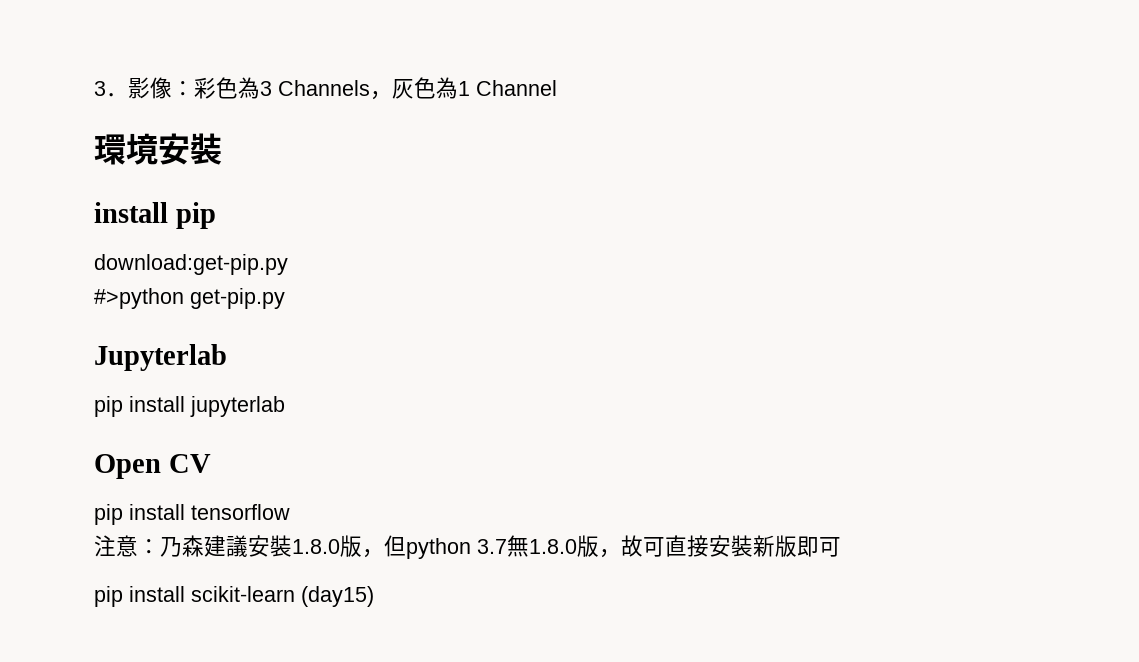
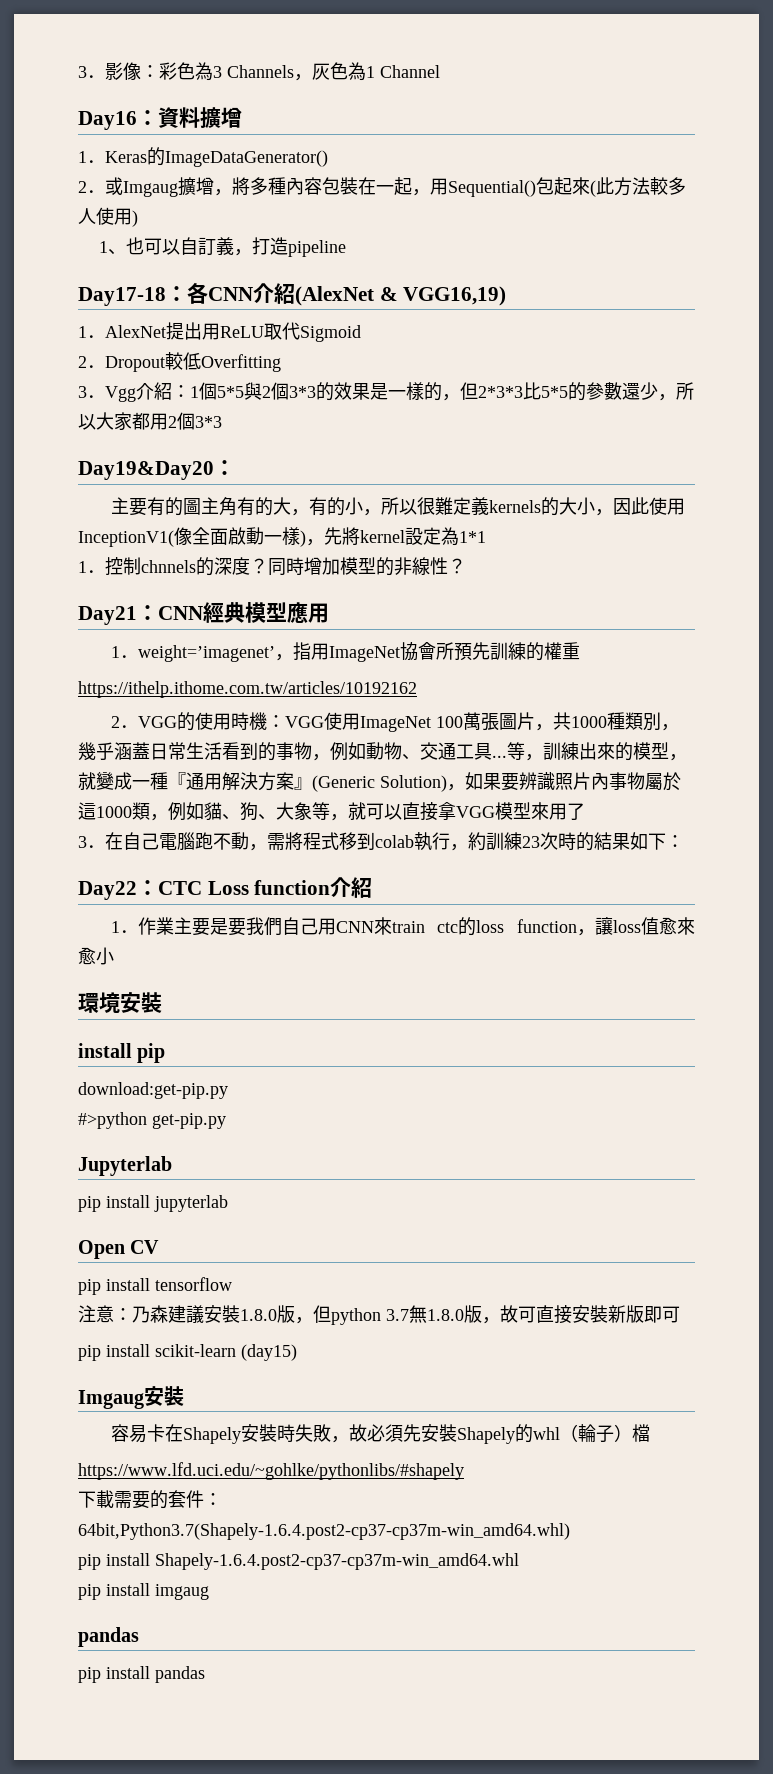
+ Day16：資料擴增
+ 1．Keras的ImageDataGenerator()
+ 2．或Imgaug擴增，將多種內容包裝在一起，用Sequential()包起來(此方法較多人使用)
+ 1、也可以自訂義，打造pipeline
+ Day17-18：各CNN介紹(AlexNet & VGG16,19)
+ 1．AlexNet提出用ReLU取代Sigmoid
+ 2．Dropout較低Overfitting
+ 3．Vgg介紹：1個5*5與2個3*3的效果是一樣的，但2*3*3比5*5的參數還少，所以大家都用2個3*3
+ Day19&Day20：
+ 主要有的圖主角有的大，有的小，所以很難定義kernels的大小，因此使用InceptionV1(像全面啟動一樣)，先將kernel設定為1*1
+ 1．控制chnnels的深度？同時增加模型的非線性？
+ Day21：CNN經典模型應用
+ 1．weight=’imagenet’，指用ImageNet協會所預先訓練的權重
+ https://ithelp.ithome.com.tw/articles/10192162
+ 2．VGG的使用時機：VGG使用ImageNet 100萬張圖片，共1000種類別，幾乎涵蓋日常生活看到的事物，例如動物、交通工具...等，訓練出來的模型，就變成一種『通用解決方案』(Generic Solution)，如果要辨識照片內事物屬於這1000類，例如貓、狗、大象等，就可以直接拿VGG模型來用了
+ 3．在自己電腦跑不動，需將程式移到colab執行，約訓練23次時的結果如下：
+ Day22：CTC Loss function介紹
+ 1．作業主要是要我們自己用CNN來train ctc的loss function，讓loss值愈來愈小
+ Imgaug安裝
+ 容易卡在Shapely安裝時失敗，故必須先安裝Shapely的whl（輪子）檔
+ https://www.lfd.uci.edu/~gohlke/pythonlibs/#shapely
+ 下載需要的套件：64bit,Python3.7(Shapely-1.6.4.post2-cp37-cp37m-win_amd64.whl)
+ pip install Shapely-1.6.4.post2-cp37-cp37m-win_amd64.whl
+ pip install imgaug
+ pandas
+ pip install pandas

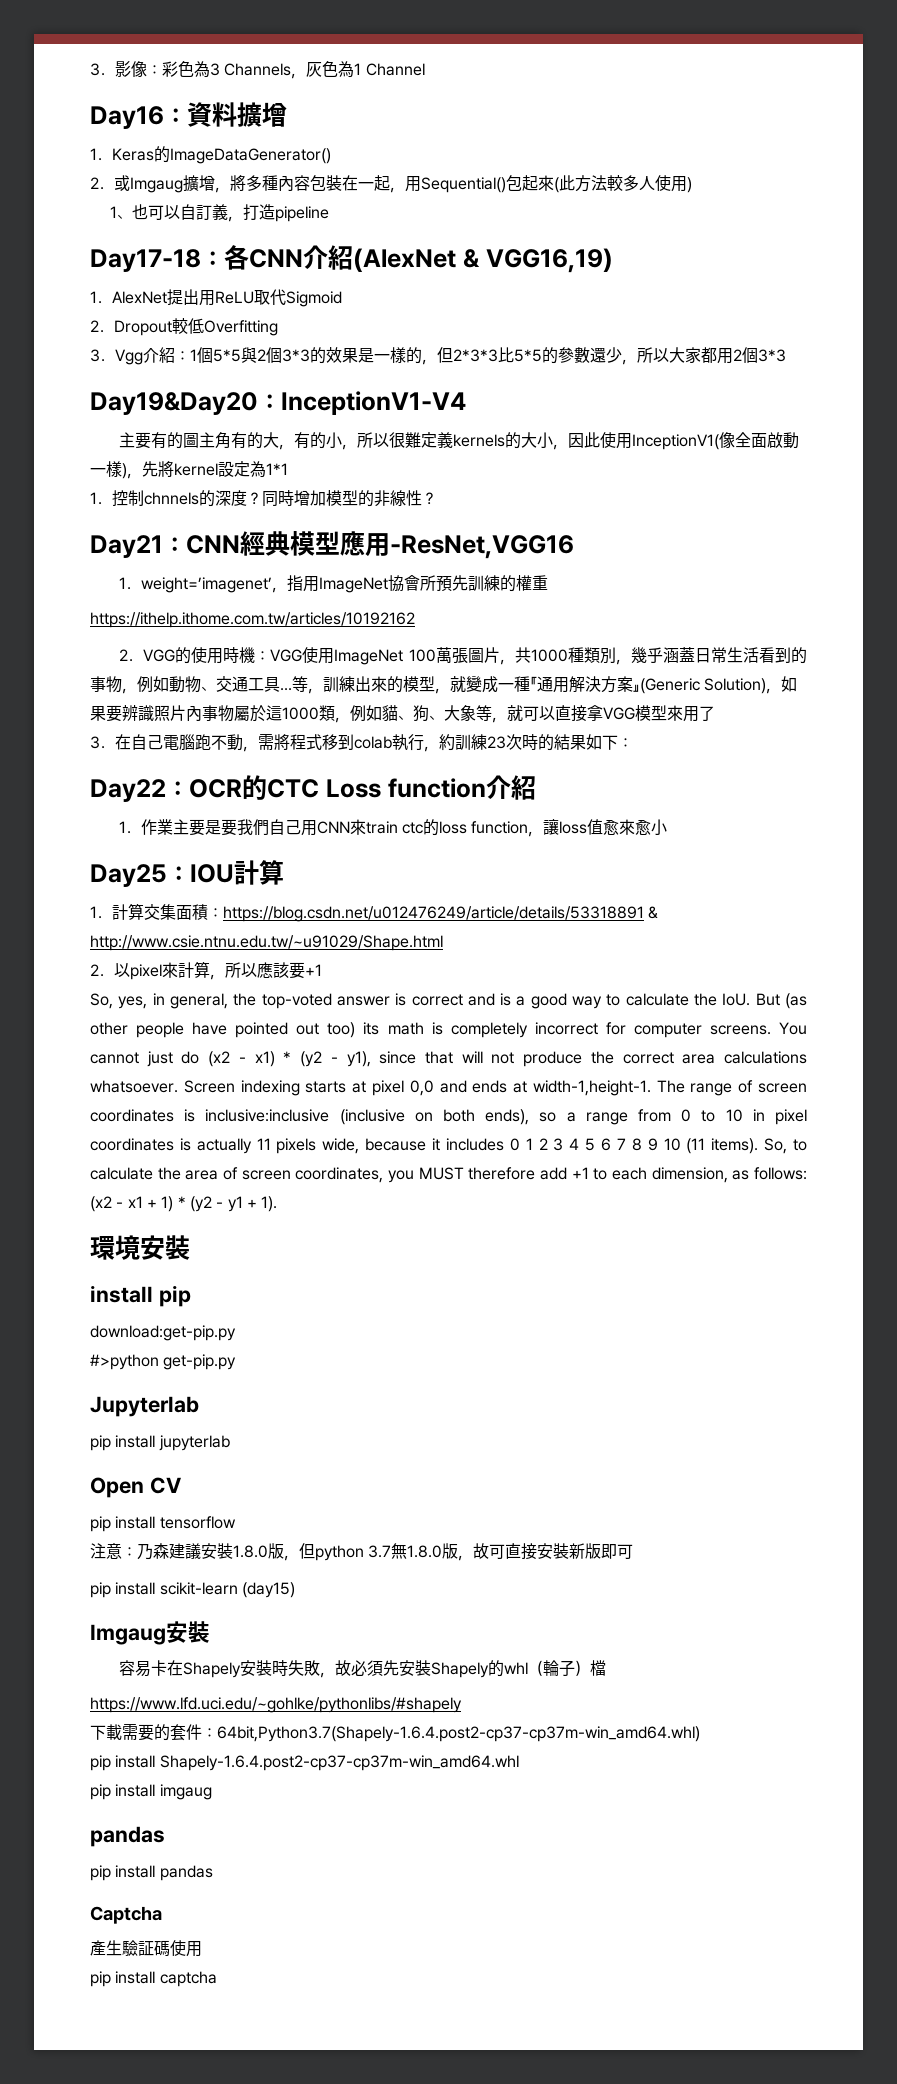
- Day19&Day20：
+ Day19&Day20：InceptionV1-V4
- Day21：CNN經典模型應用
+ Day21：CNN經典模型應用-ResNet,VGG16
- Day22：CTC Loss function介紹
+ Day22：OCR的CTC Loss function介紹
+ Day25：IOU計算
+ 1．計算交集面積：https://blog.csdn.net/u012476249/article/details/53318891 & http://www.csie.ntnu.edu.tw/~u91029/Shape.html
+ 2．以pixel來計算，所以應該要+1
+ So, yes, in general, the top-voted answer is correct and is a good way to calculate the IoU. But (as other people have pointed out too) its math is completely incorrect for computer screens. You cannot just do (x2 - x1) * (y2 - y1), since that will not produce the correct area calculations whatsoever. Screen indexing starts at pixel 0,0 and ends at width-1,height-1. The range of screen coordinates is inclusive:inclusive (inclusive on both ends), so a range from 0 to 10 in pixel coordinates is actually 11 pixels wide, because it includes 0 1 2 3 4 5 6 7 8 9 10 (11 items). So, to calculate the area of screen coordinates, you MUST therefore add +1 to each dimension, as follows: (x2 - x1 + 1) * (y2 - y1 + 1).
+ Captcha
+ 產生驗証碼使用
+ pip install captcha

